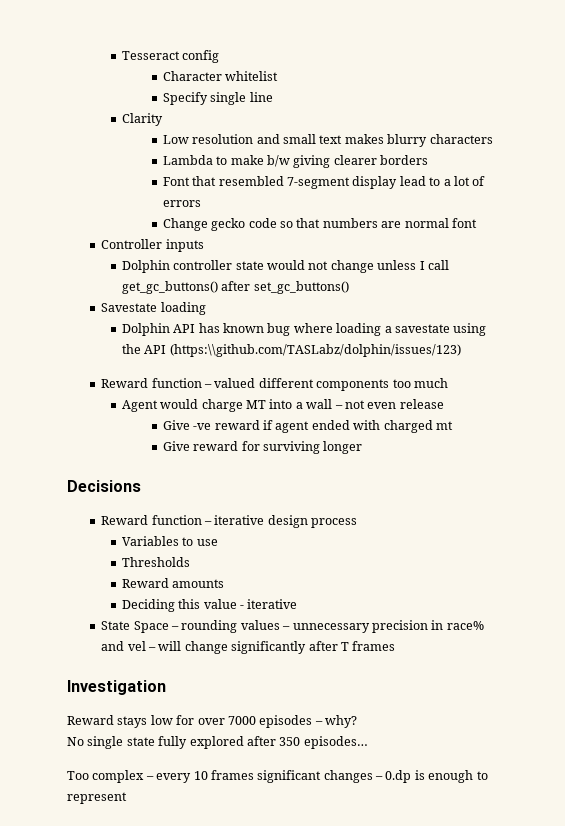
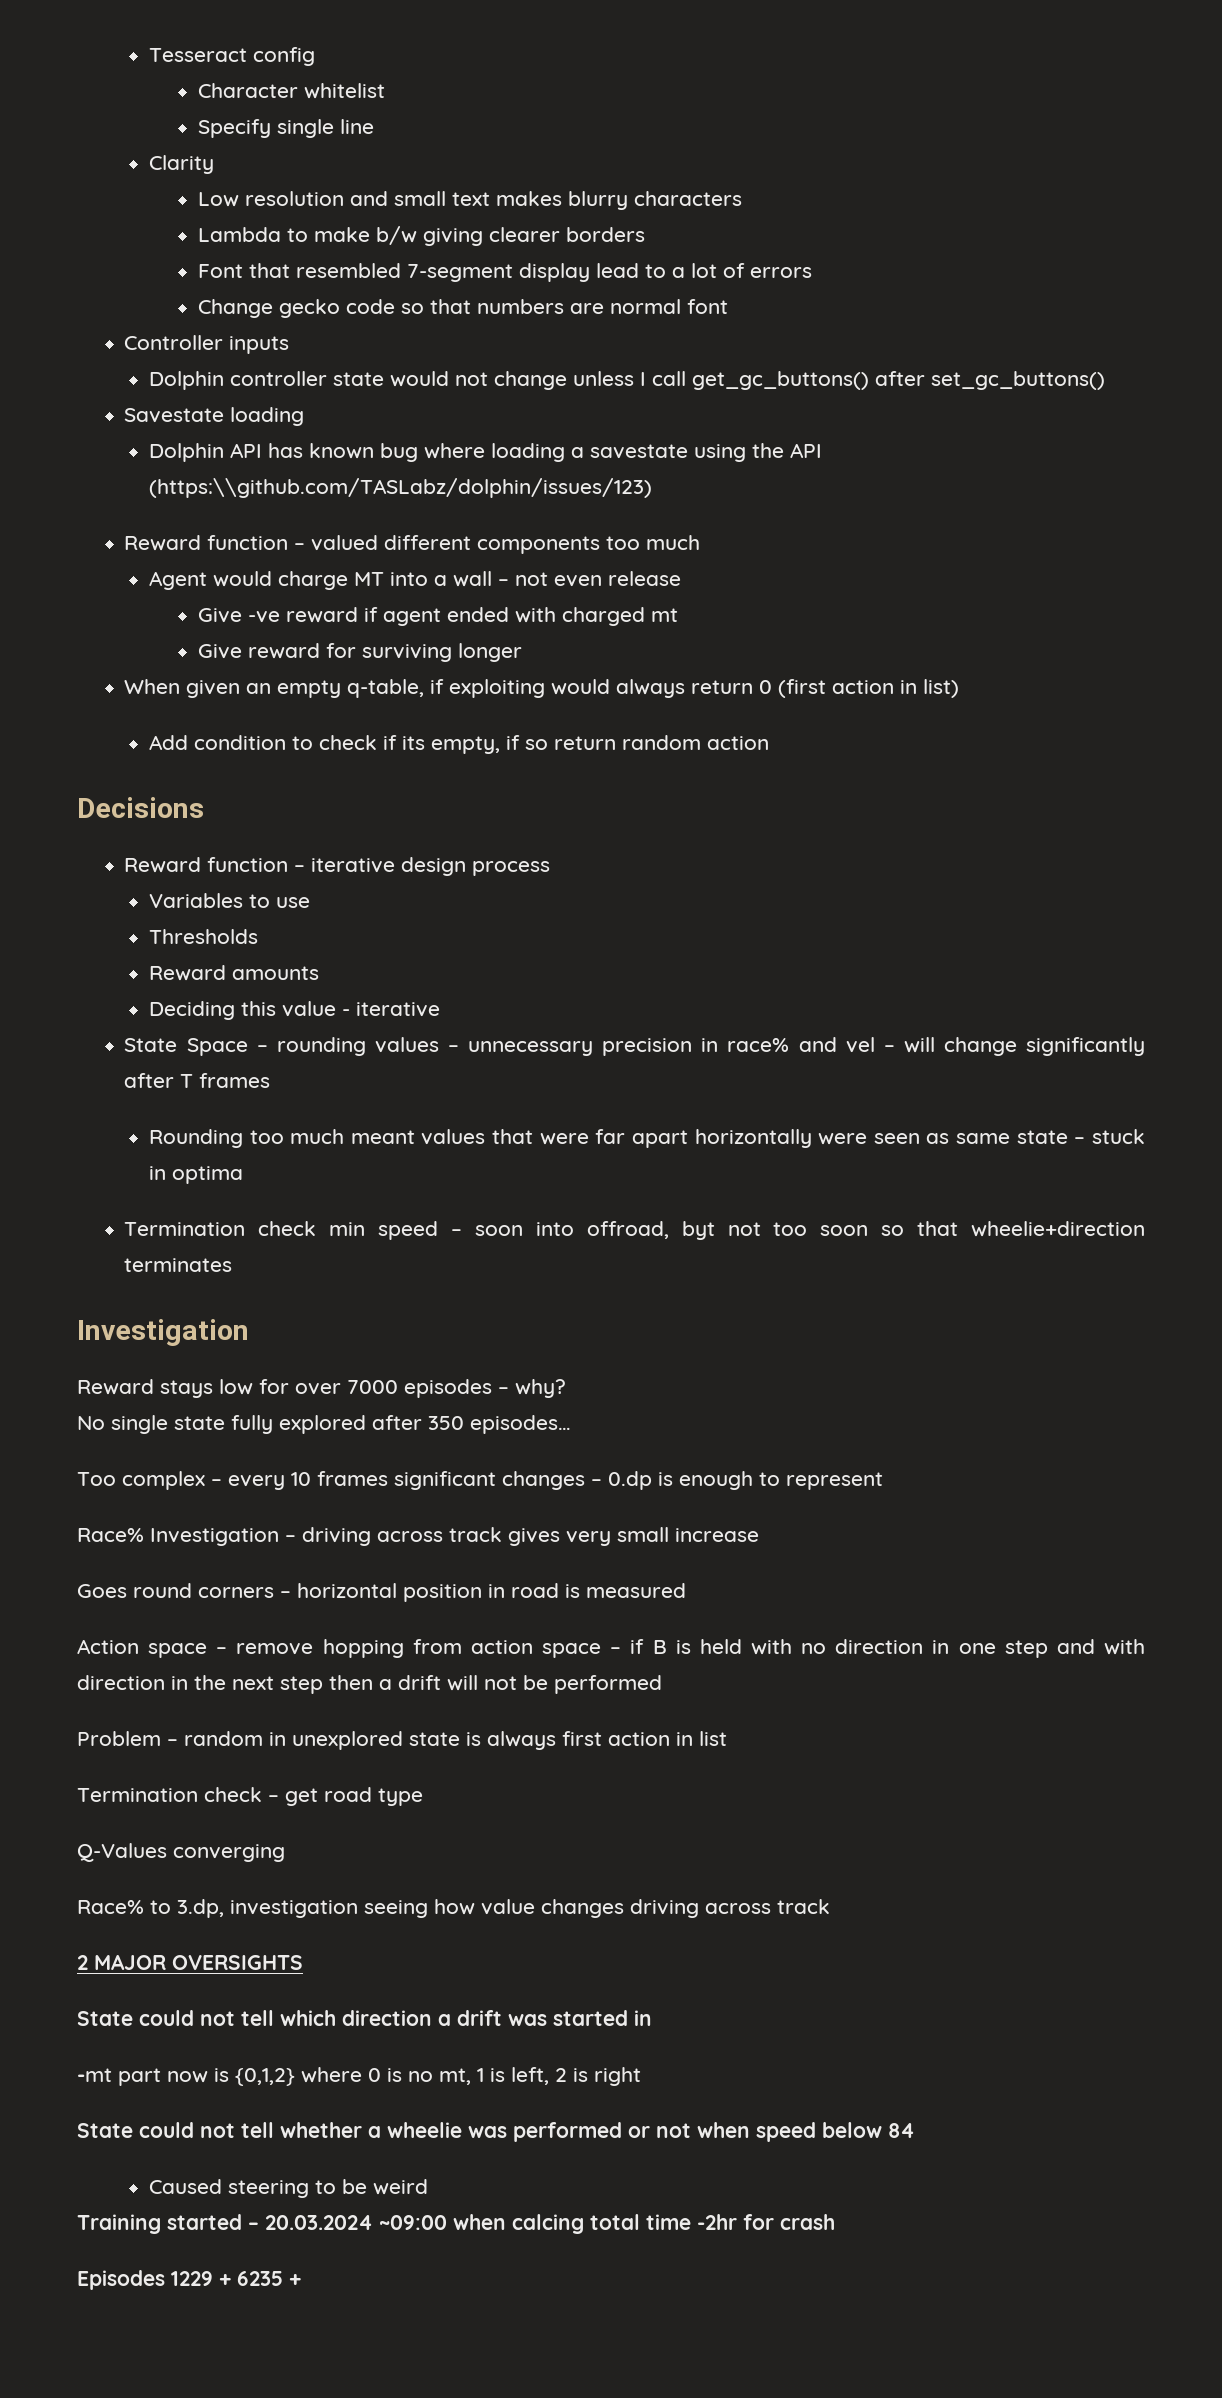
+ When given an empty q-table, if exploiting would always return 0 (first action in list)
+ Add condition to check if its empty, if so return random action
+ Rounding too much meant values that were far apart horizontally were seen as same state – stuck in optima
+ Termination check min speed – soon into offroad, byt not too soon so that wheelie+direction terminates
+ Race% Investigation – driving across track gives very small increase
+ Goes round corners – horizontal position in road is measured
+ Action space – remove hopping from action space – if B is held with no direction in one step and with direction in the next step then a drift will not be performed
+ Problem – random in unexplored state is always first action in list
+ Termination check – get road type
+ Q-Values converging
+ Race% to 3.dp, investigation seeing how value changes driving across track
+ 2 MAJOR OVERSIGHTS
+ State could not tell which direction a drift was started in
+ -mt part now is {0,1,2} where 0 is no mt, 1 is left, 2 is right
+ State could not tell whether a wheelie was performed or not when speed below 84
+ Caused steering to be weird
+ Training started – 20.03.2024 ~09:00 when calcing total time -2hr for crash
+ Episodes 1229 + 6235 +

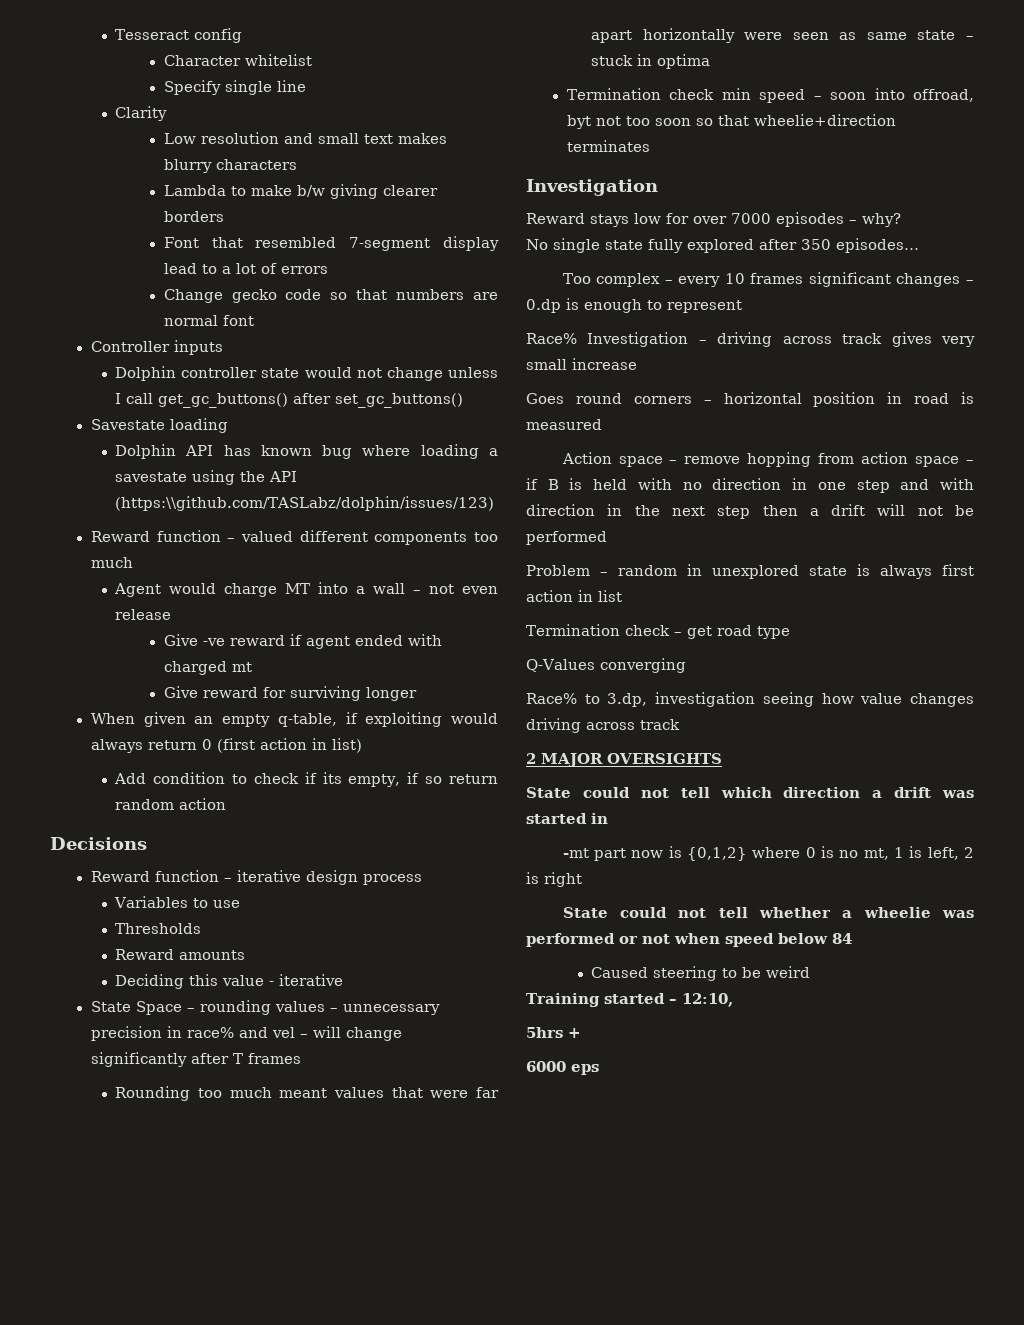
- Training started – 20.03.2024 ~09:00 when calcing total time -2hr for crash
- Episodes 1229 + 6235 +
+ Training started – 12:10,
+ 5hrs +
+ 6000 eps

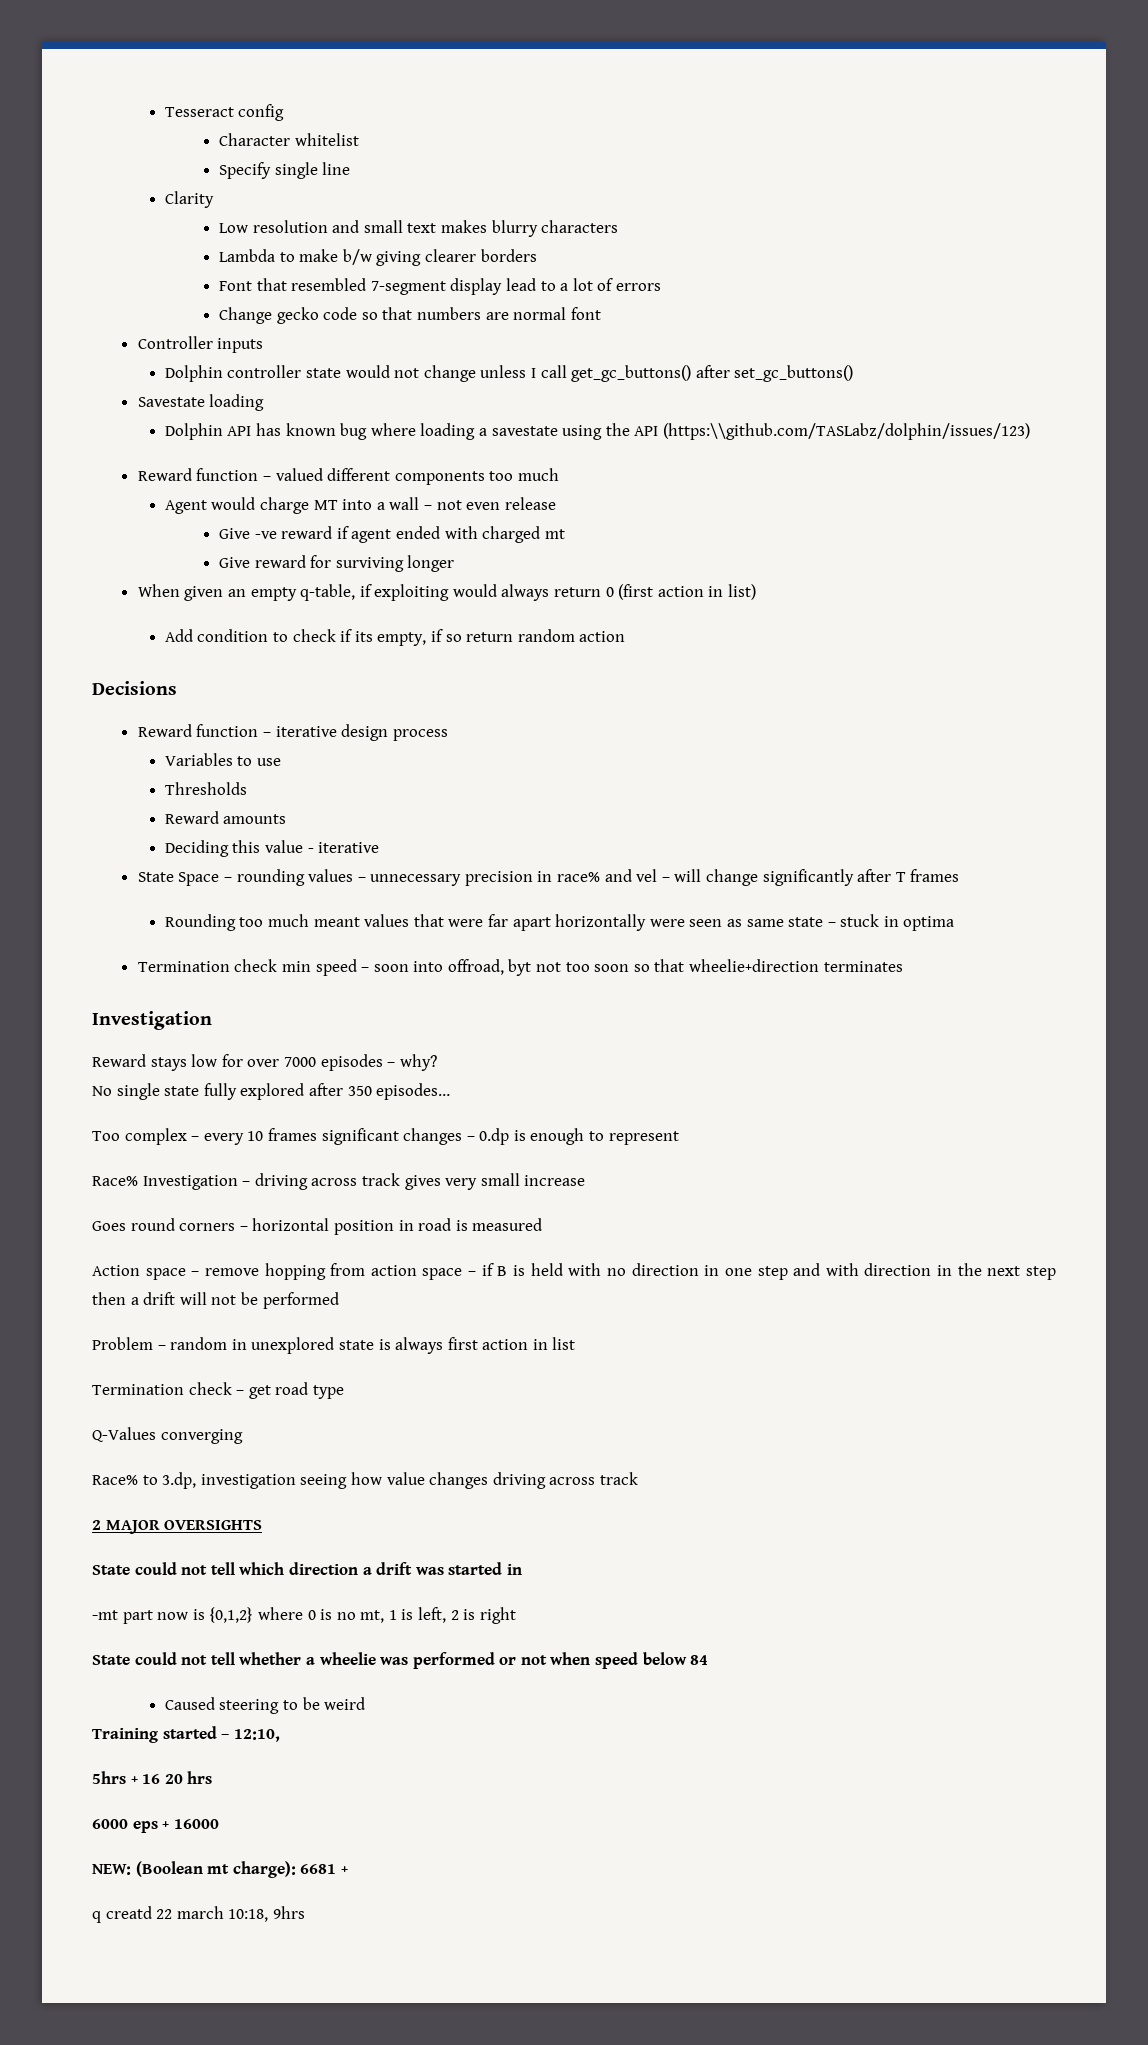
- 5hrs +
+ 5hrs + 16 20 hrs
- 6000 eps
+ 6000 eps + 16000
+ NEW: (Boolean mt charge): 6681 +
+ q creatd 22 march 10:18, 9hrs

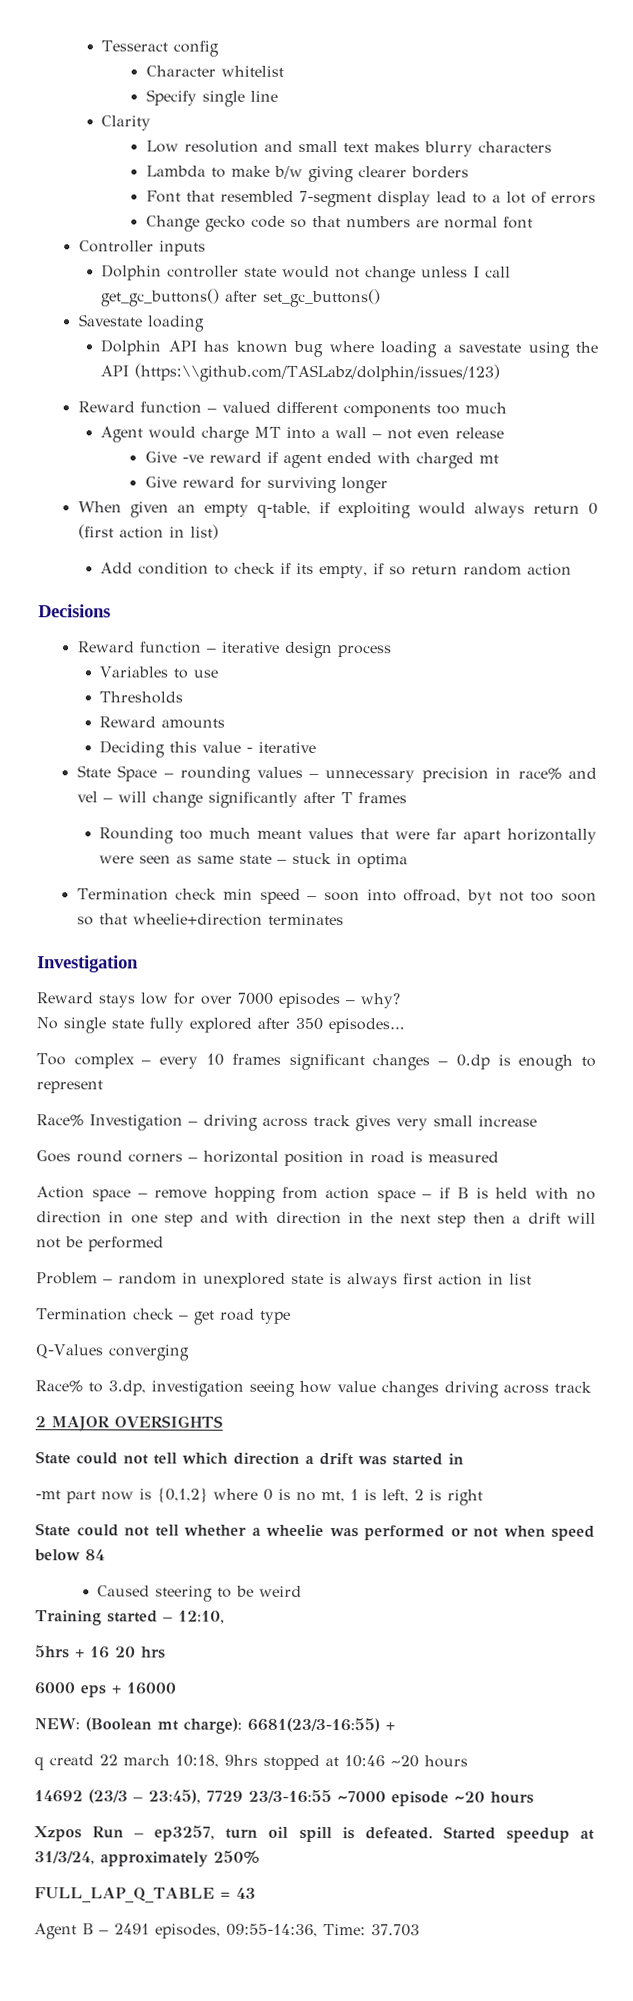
- NEW: (Boolean mt charge): 6681 +
+ NEW: (Boolean mt charge): 6681(23/3-16:55) +
- q creatd 22 march 10:18, 9hrs
+ q creatd 22 march 10:18, 9hrs stopped at 10:46 ~20 hours
+ 14692 (23/3 – 23:45), 7729 23/3-16:55 ~7000 episode ~20 hours
+ Xzpos Run – ep3257, turn oil spill is defeated. Started speedup at 31/3/24, approximately 250%
+ FULL_LAP_Q_TABLE = 43
+ Agent B – 2491 episodes, 09:55-14:36, Time: 37.703

